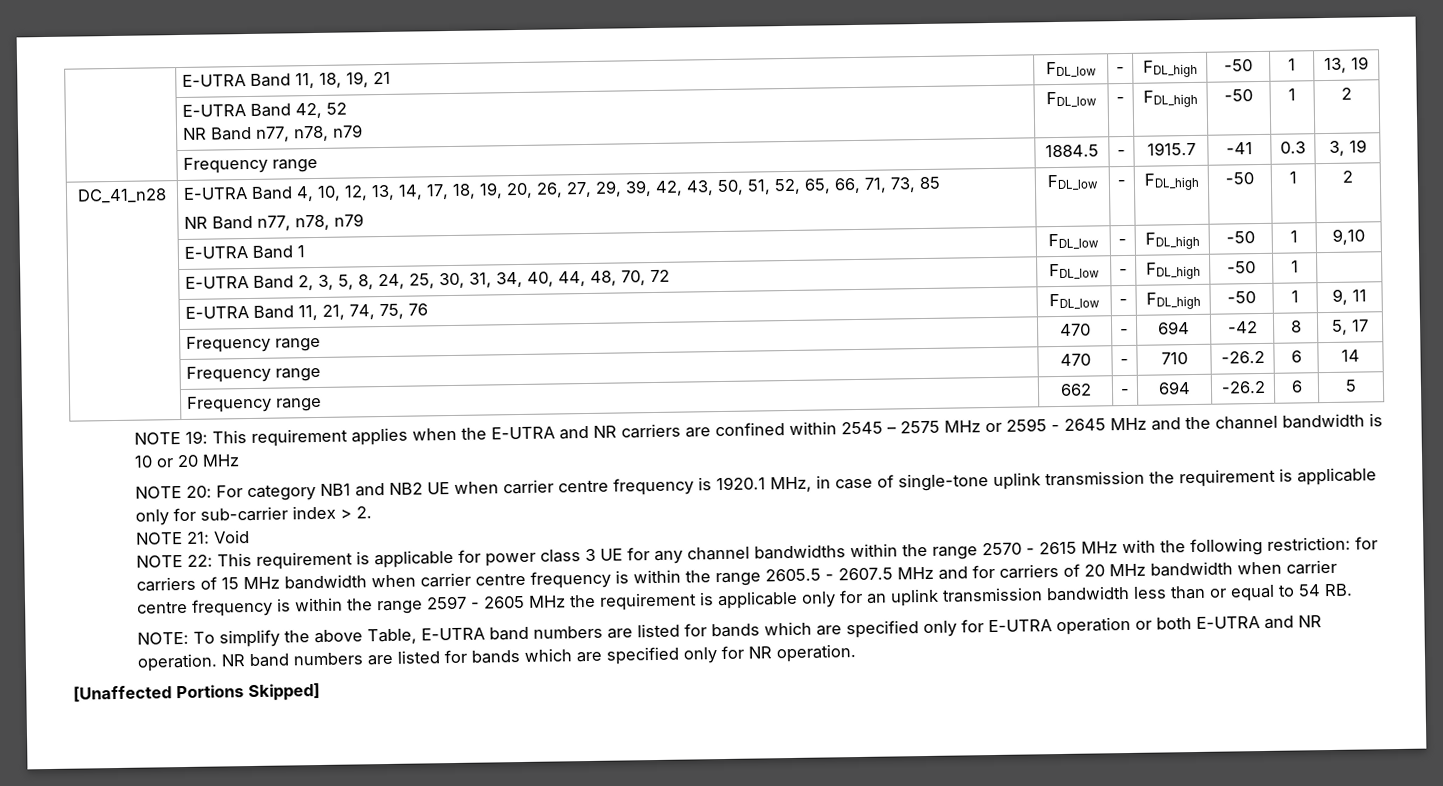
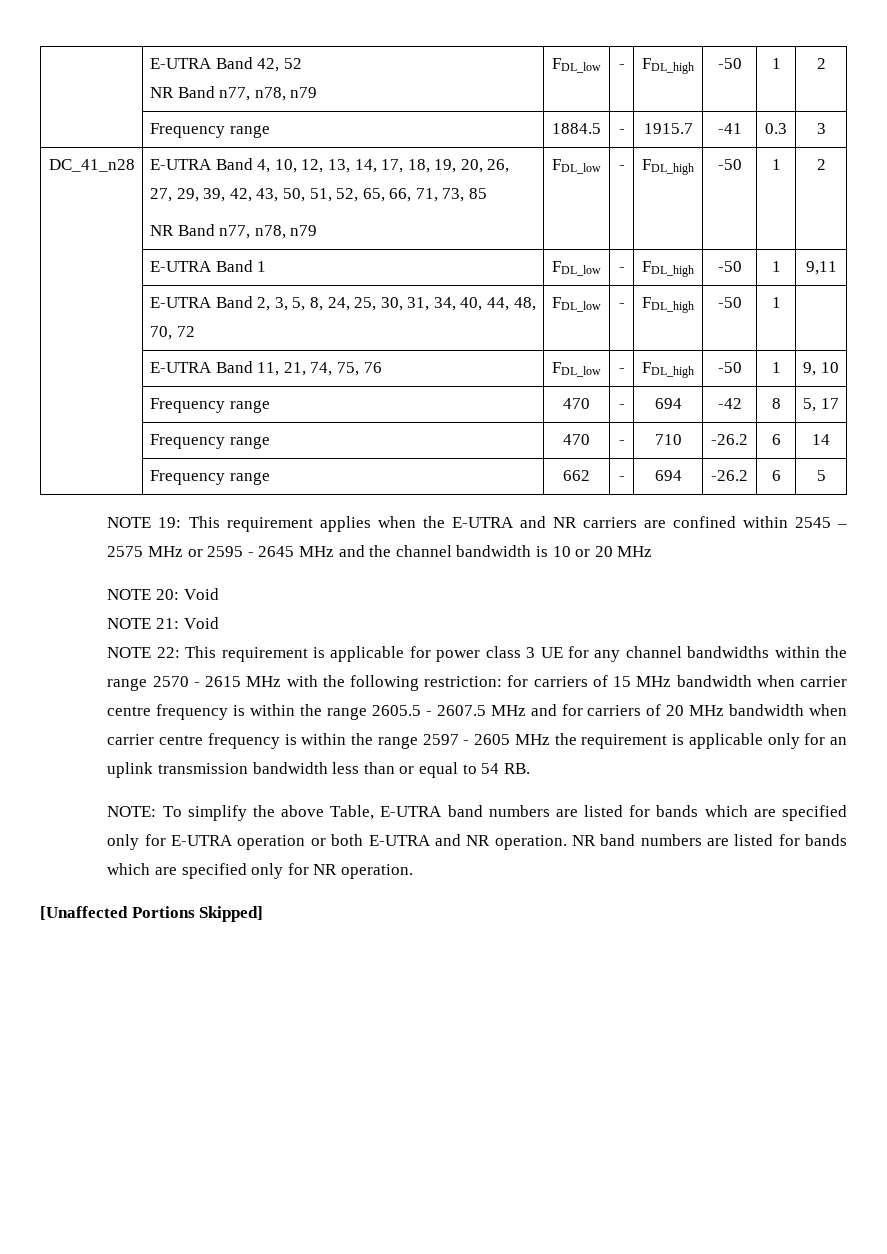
- | E-UTRA Band 11, 18, 19, 21 | FDL_low | - | FDL_high | -50 | 1 | 13, 19
- | Frequency range | 1884.5 | - | 1915.7 | -41 | 0.3 | 3, 19
+ | Frequency range | 1884.5 | - | 1915.7 | -41 | 0.3 | 3
- | E-UTRA Band 1 | FDL_low | - | FDL_high | -50 | 1 | 9,10
+ | E-UTRA Band 1 | FDL_low | - | FDL_high | -50 | 1 | 9,11
- | E-UTRA Band 11, 21, 74, 75, 76 | FDL_low | - | FDL_high | -50 | 1 | 9, 11
+ | E-UTRA Band 11, 21, 74, 75, 76 | FDL_low | - | FDL_high | -50 | 1 | 9, 10
- NOTE 20: For category NB1 and NB2 UE when carrier centre frequency is 1920.1 MHz, in case of single-tone uplink transmission the requirement is applicable only for sub-carrier index > 2.
+ NOTE 20: Void

